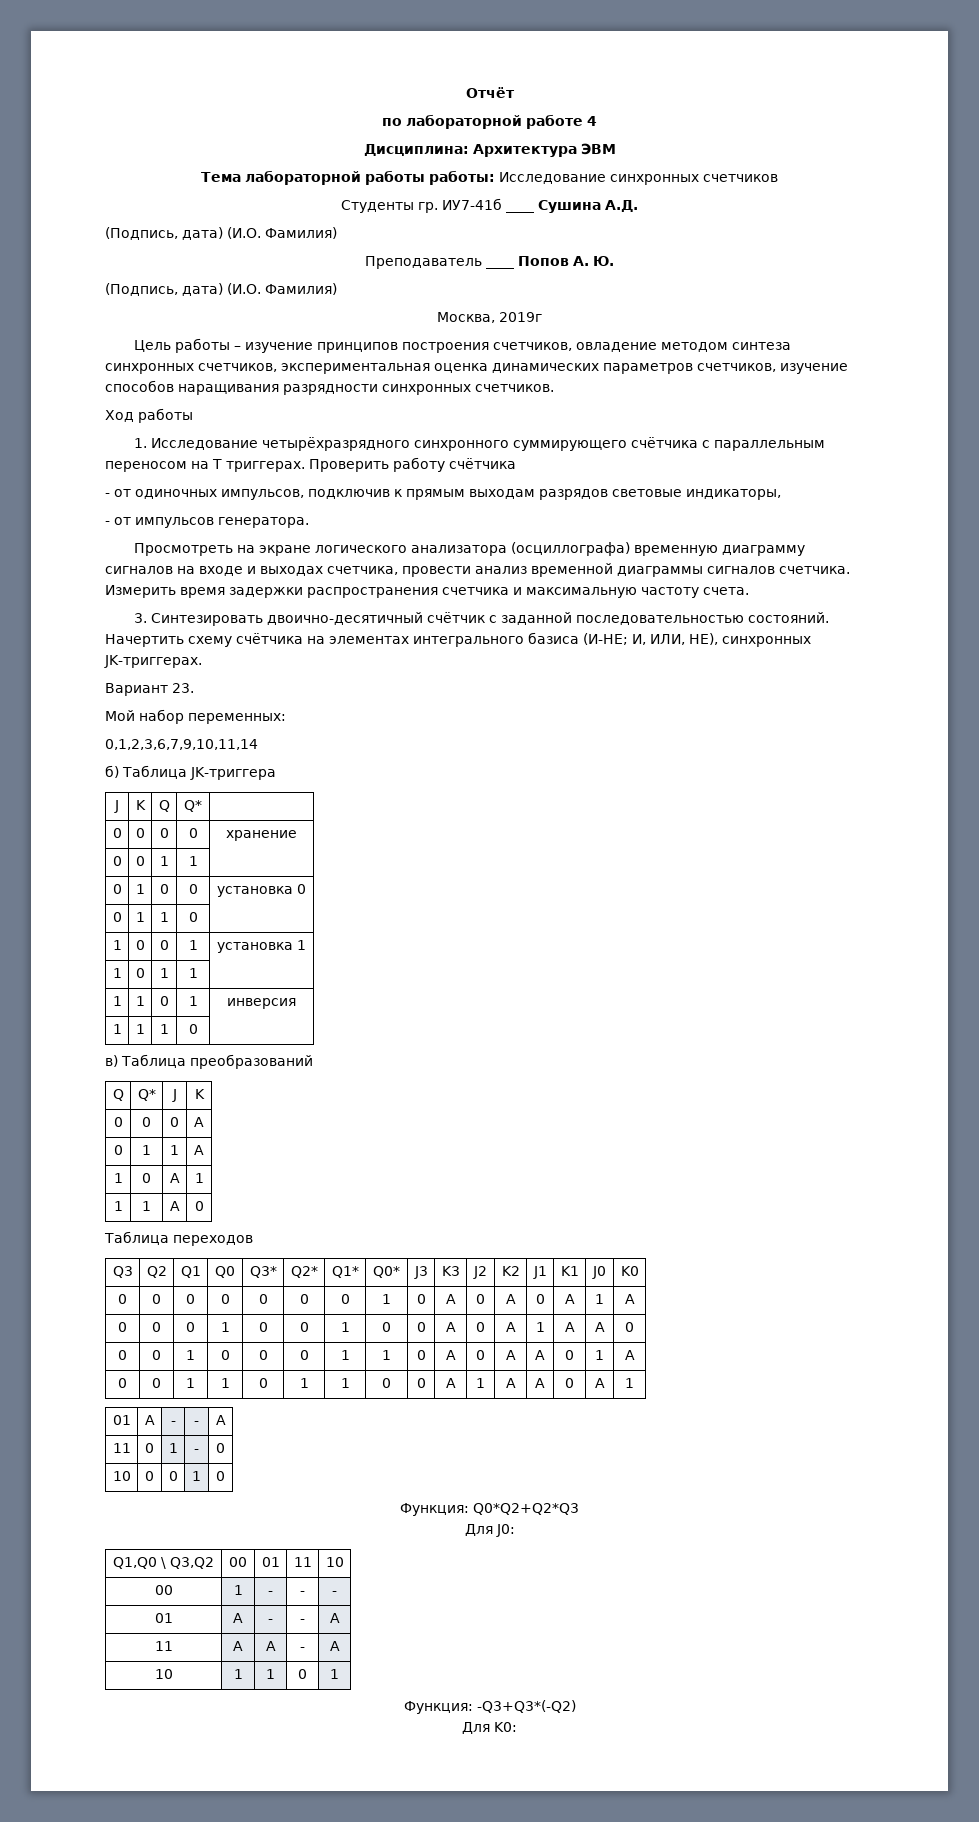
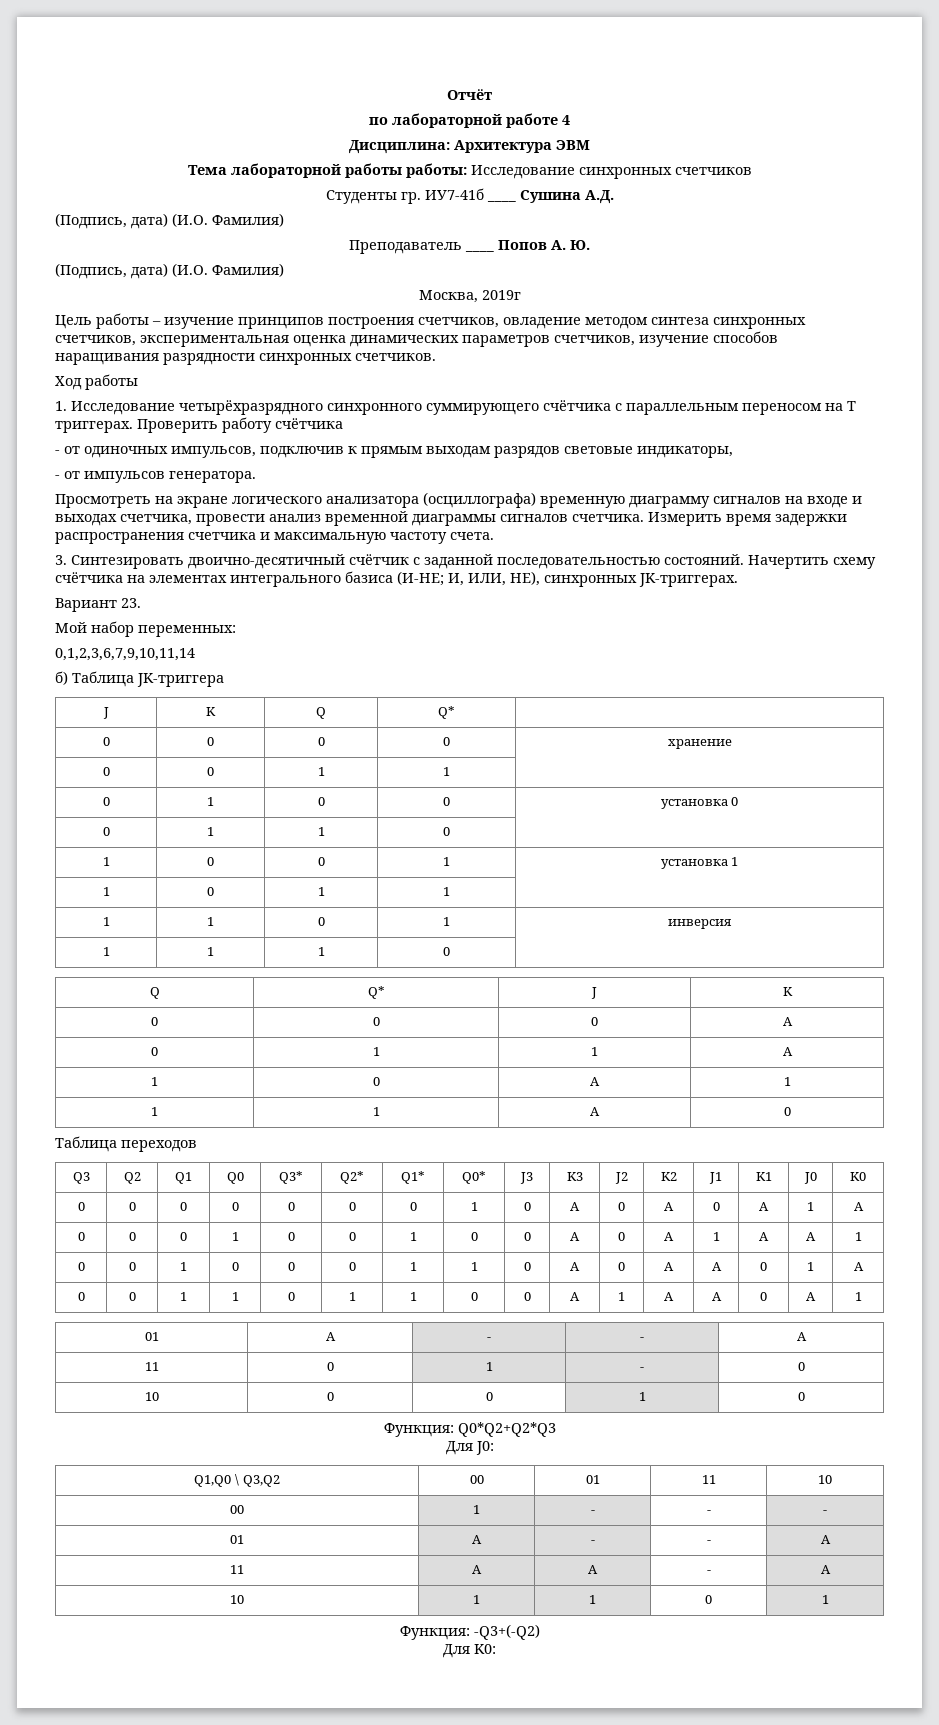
- в) Таблица преобразований
- 0 | 0 | 0 | 1 | 0 | 0 | 1 | 0 | 0 | A | 0 | A | 1 | A | A | 0
+ 0 | 0 | 0 | 1 | 0 | 0 | 1 | 0 | 0 | A | 0 | A | 1 | A | A | 1
- Функция: -Q3+Q3*(-Q2)
+ Функция: -Q3+(-Q2)

